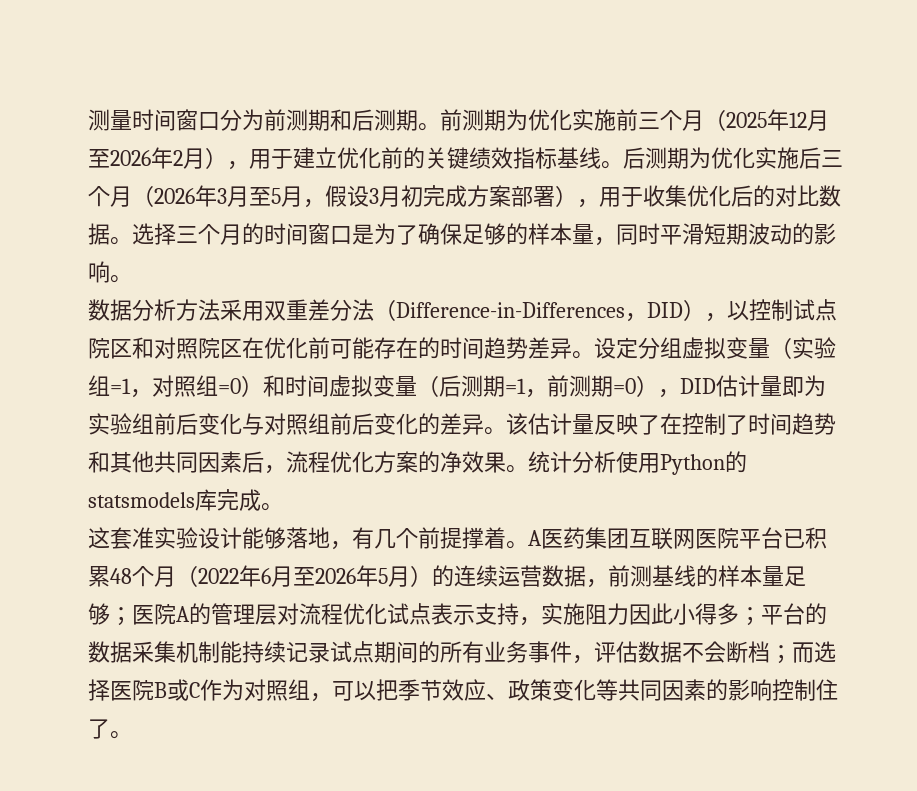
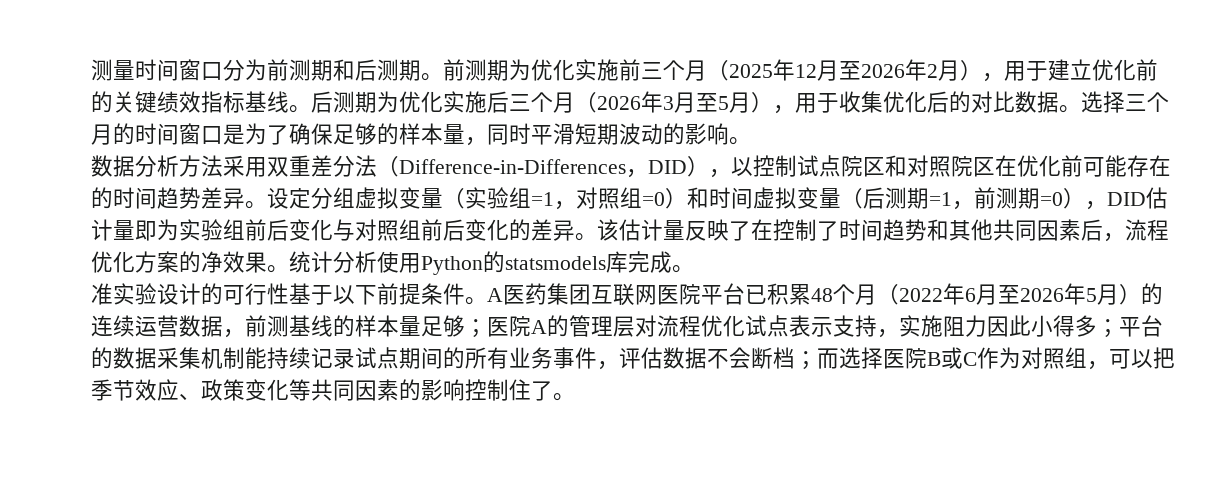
- 后测期为优化实施后三个月（2026年3月至5月，假设3月初完成方案部署），用于收集优化后的对比数据。
+ 后测期为优化实施后三个月（2026年3月至5月），用于收集优化后的对比数据。
- 这套准实验设计能够落地，有几个前提撑着。
+ 准实验设计的可行性基于以下前提条件。

